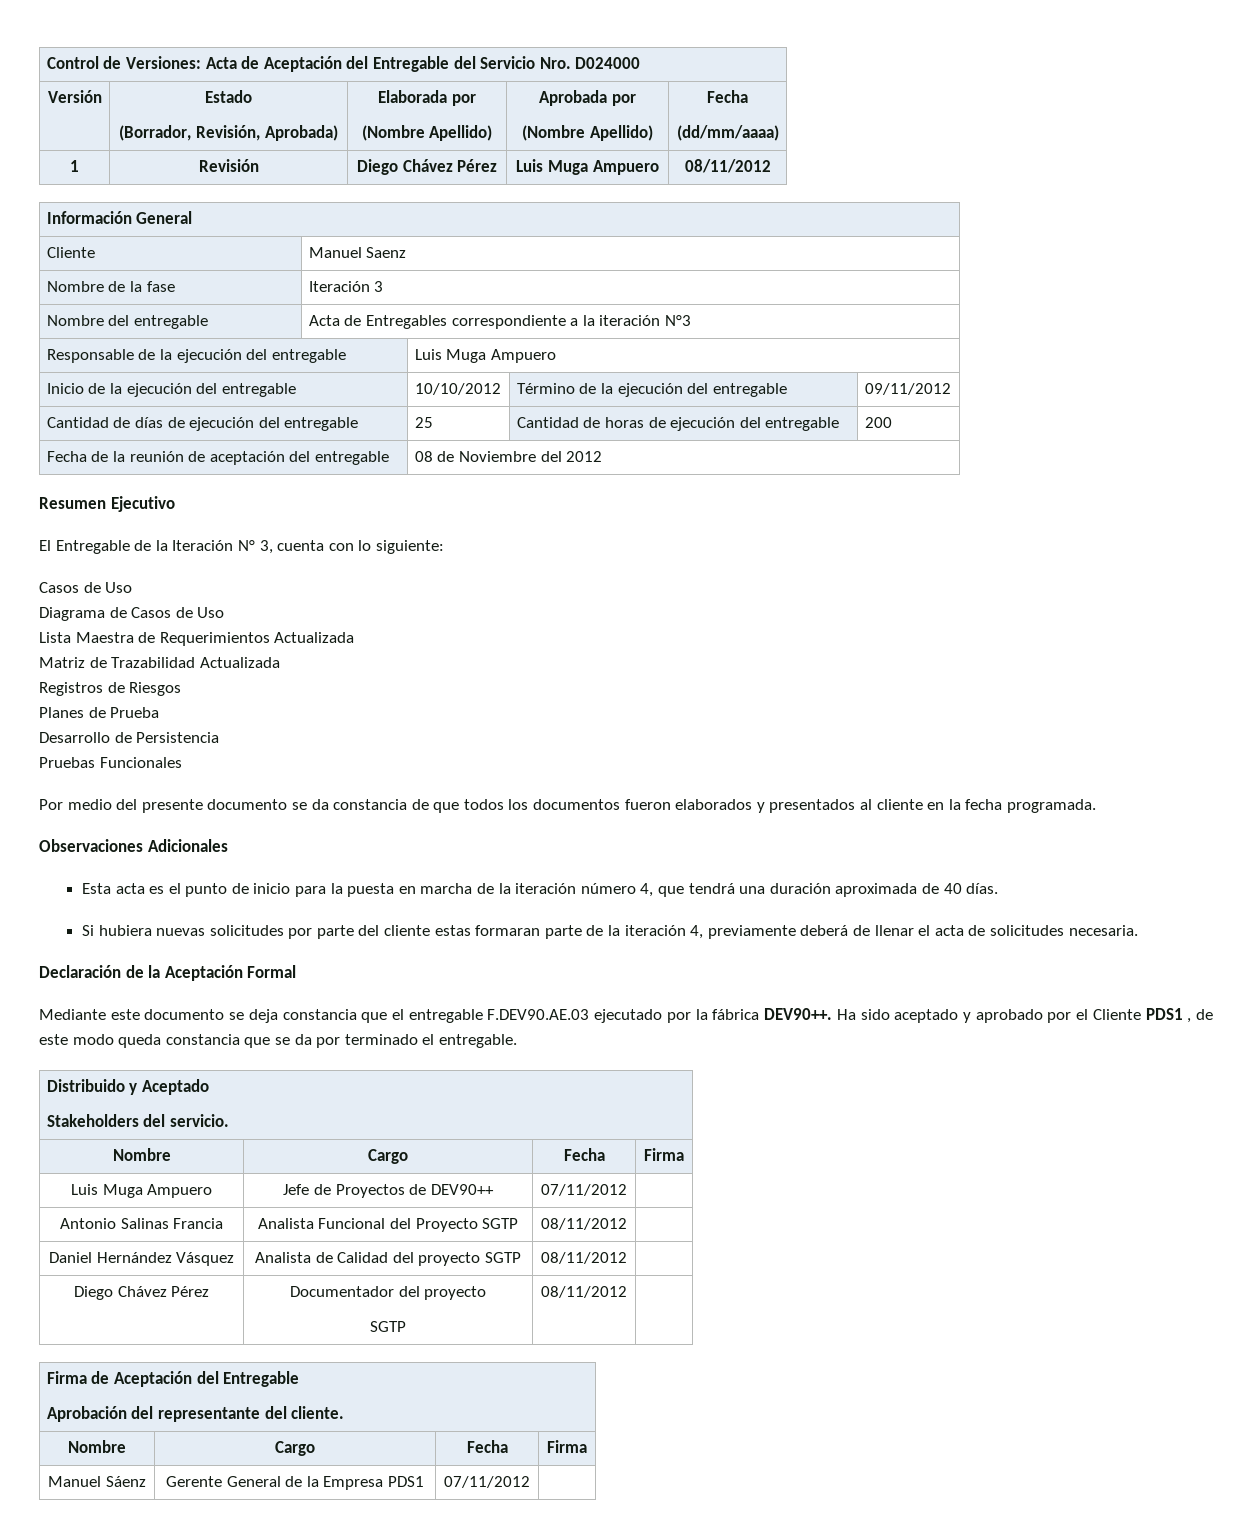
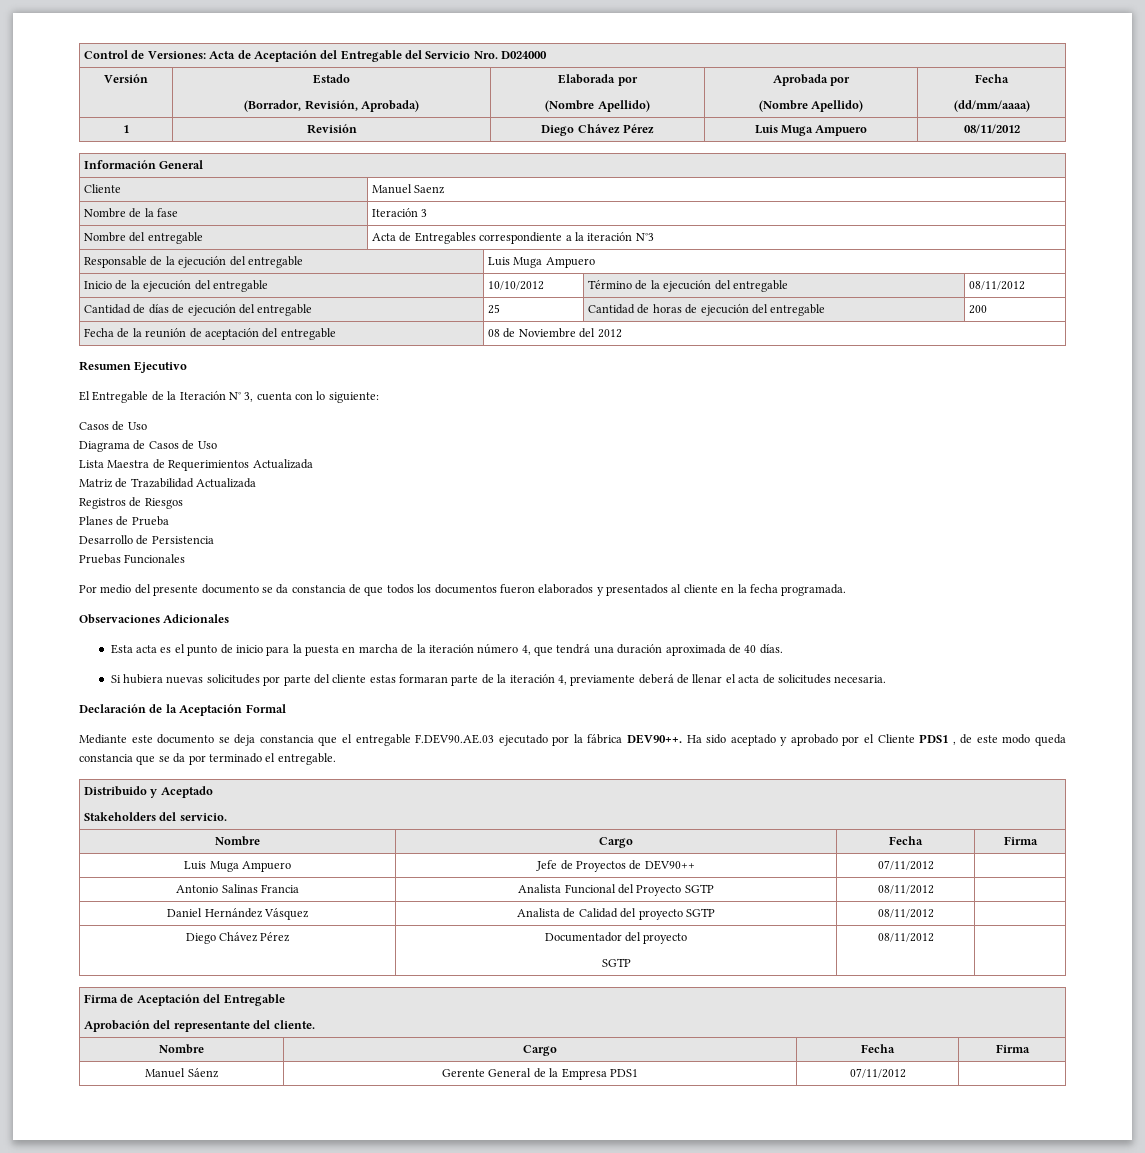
- Inicio de la ejecución del entregable | 10/10/2012 | Término de la ejecución del entregable | 09/11/2012
+ Inicio de la ejecución del entregable | 10/10/2012 | Término de la ejecución del entregable | 08/11/2012

